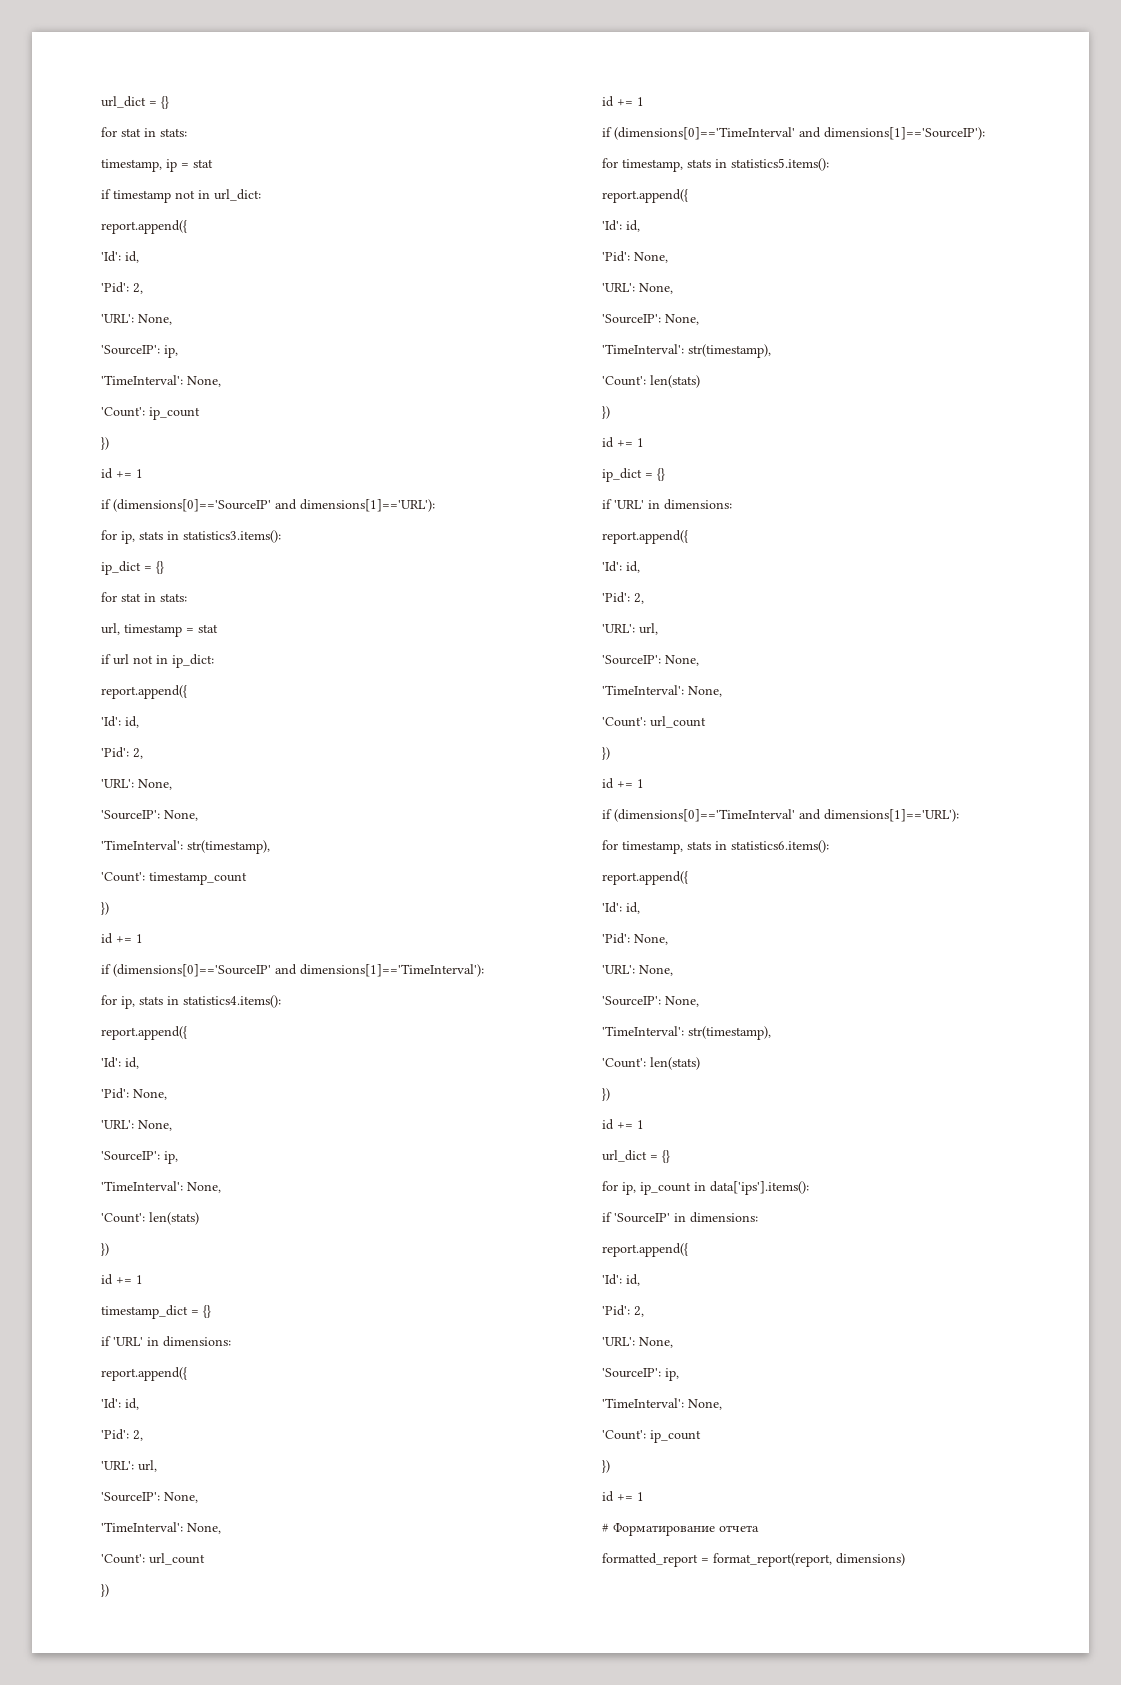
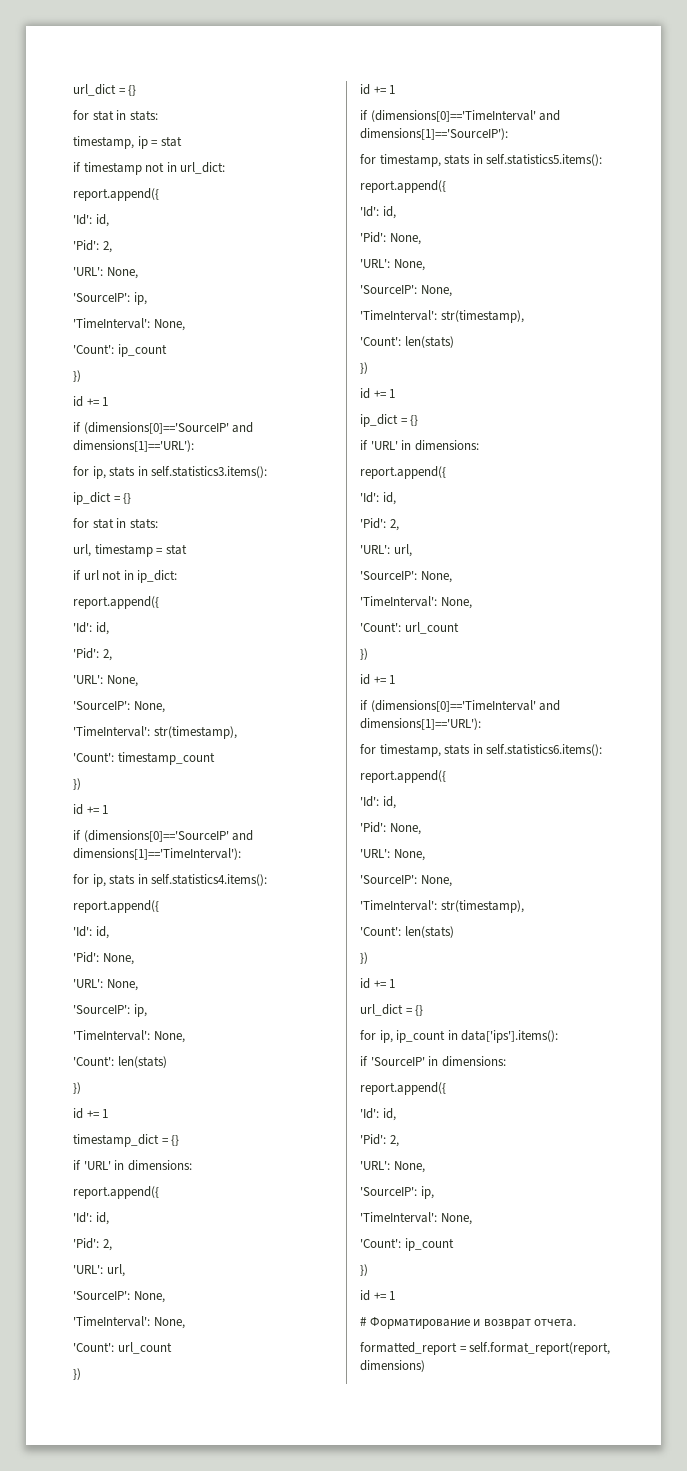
- for ip, stats in statistics3.items():
+ for ip, stats in self.statistics3.items():
- for ip, stats in statistics4.items():
+ for ip, stats in self.statistics4.items():
- for timestamp, stats in statistics5.items():
+ for timestamp, stats in self.statistics5.items():
- for timestamp, stats in statistics6.items():
+ for timestamp, stats in self.statistics6.items():
- # Форматирование отчета
+ # Форматирование и возврат отчета.
- formatted_report = format_report(report, dimensions)
+ formatted_report = self.format_report(report, dimensions)

